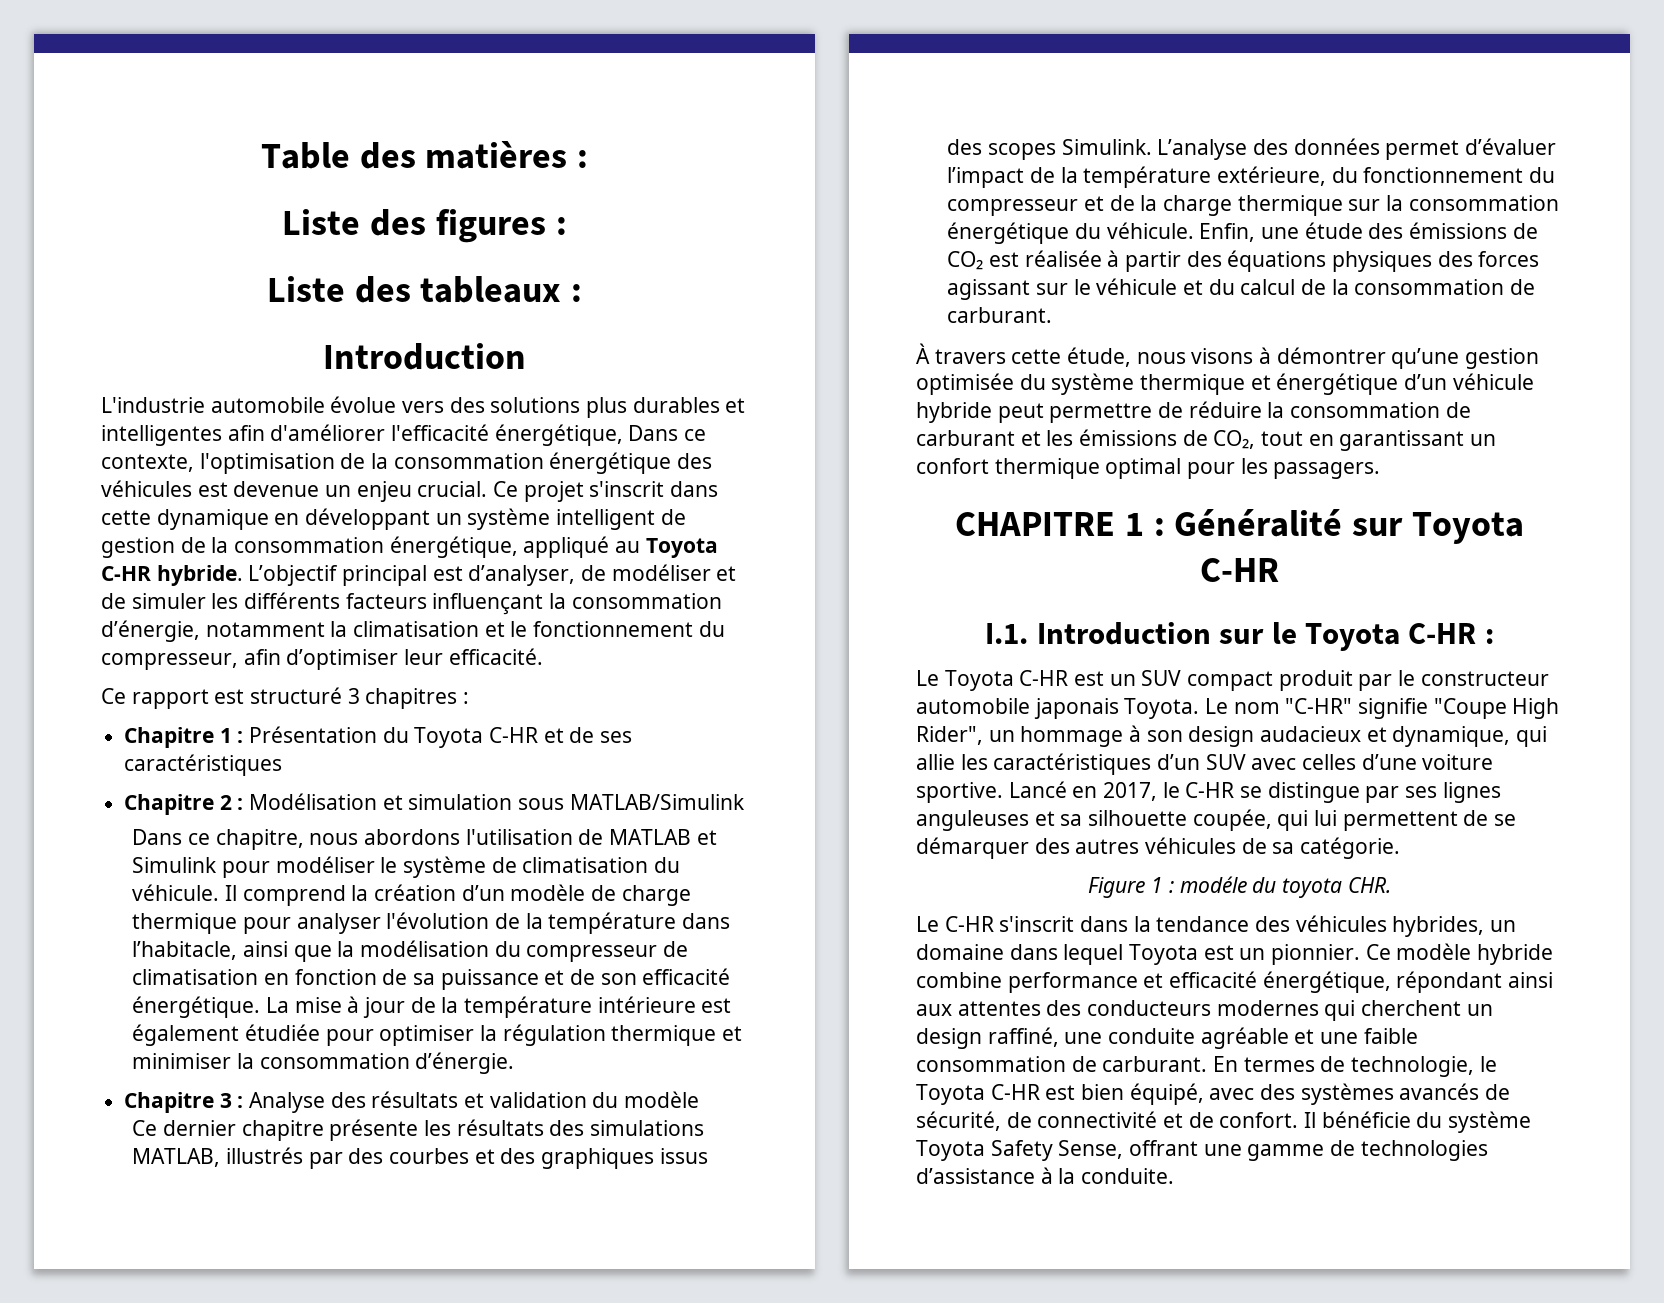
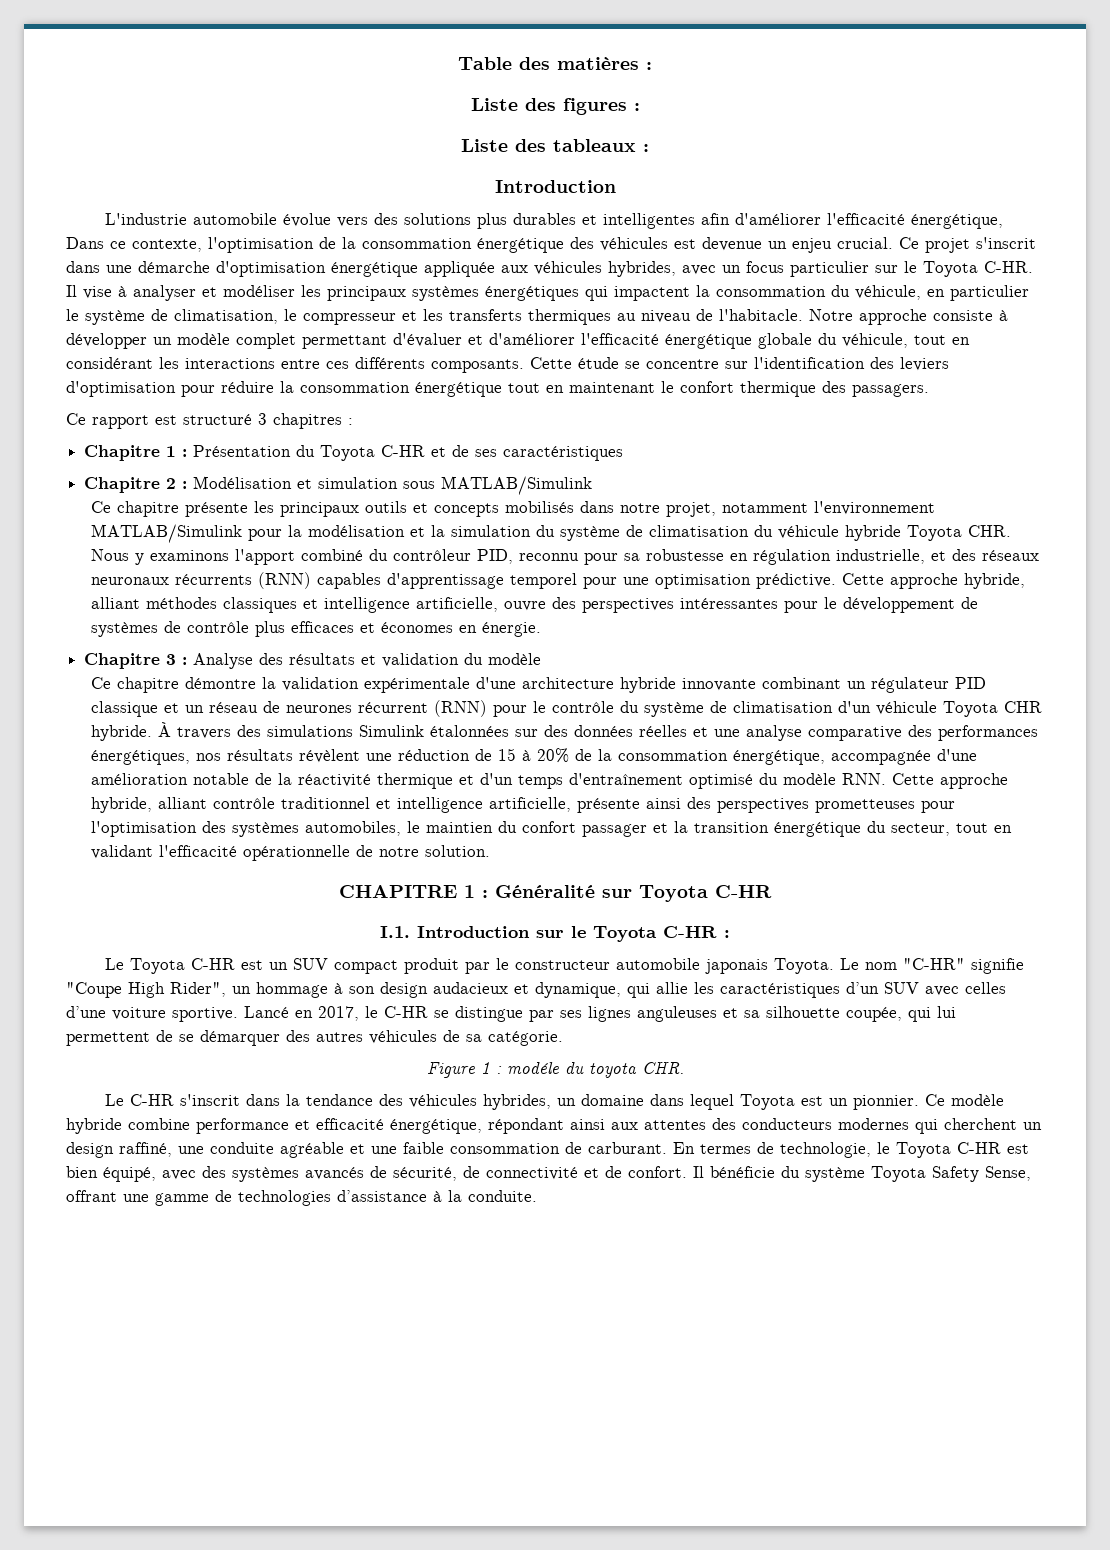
- Ce projet s'inscrit dans cette dynamique en développant un système intelligent de gestion de la consommation énergétique, appliqué au Toyota C-HR hybride. L’objectif principal est d’analyser, de modéliser et de simuler les différents facteurs influençant la consommation d’énergie, notamment la climatisation et le fonctionnement du compresseur, afin d’optimiser leur efficacité.
+ Ce projet s'inscrit dans une démarche d'optimisation énergétique appliquée aux véhicules hybrides, avec un focus particulier sur le Toyota C-HR. Il vise à analyser et modéliser les principaux systèmes énergétiques qui impactent la consommation du véhicule, en particulier le système de climatisation, le compresseur et les transferts thermiques au niveau de l'habitacle. Notre approche consiste à développer un modèle complet permettant d'évaluer et d'améliorer l'efficacité énergétique globale du véhicule, tout en considérant les interactions entre ces différents composants. Cette étude se concentre sur l'identification des leviers d'optimisation pour réduire la consommation énergétique tout en maintenant le confort thermique des passagers.
- Dans ce chapitre, nous abordons l'utilisation de MATLAB et Simulink pour modéliser le système de climatisation du véhicule. Il comprend la création d’un modèle de charge thermique pour analyser l'évolution de la température dans l’habitacle, ainsi que la modélisation du compresseur de climatisation en fonction de sa puissance et de son efficacité énergétique. La mise à jour de la température intérieure est également étudiée pour optimiser la régulation thermique et minimiser la consommation d’énergie.
+ Ce chapitre présente les principaux outils et concepts mobilisés dans notre projet, notamment l'environnement MATLAB/Simulink pour la modélisation et la simulation du système de climatisation du véhicule hybride Toyota CHR. Nous y examinons l'apport combiné du contrôleur PID, reconnu pour sa robustesse en régulation industrielle, et des réseaux neuronaux récurrents (RNN) capables d'apprentissage temporel pour une optimisation prédictive. Cette approche hybride, alliant méthodes classiques et intelligence artificielle, ouvre des perspectives intéressantes pour le développement de systèmes de contrôle plus efficaces et économes en énergie.
- Ce dernier chapitre présente les résultats des simulations MATLAB, illustrés par des courbes et des graphiques issus des scopes Simulink. L’analyse des données permet d’évaluer l’impact de la température extérieure, du fonctionnement du compresseur et de la charge thermique sur la consommation énergétique du véhicule. Enfin, une étude des émissions de CO₂ est réalisée à partir des équations physiques des forces agissant sur le véhicule et du calcul de la consommation de carburant.
- À travers cette étude, nous visons à démontrer qu’une gestion optimisée du système thermique et énergétique d’un véhicule hybride peut permettre de réduire la consommation de carburant et les émissions de CO₂, tout en garantissant un confort thermique optimal pour les passagers.
+ Ce chapitre démontre la validation expérimentale d'une architecture hybride innovante combinant un régulateur PID classique et un réseau de neurones récurrent (RNN) pour le contrôle du système de climatisation d'un véhicule Toyota CHR hybride. À travers des simulations Simulink étalonnées sur des données réelles et une analyse comparative des performances énergétiques, nos résultats révèlent une réduction de 15 à 20% de la consommation énergétique, accompagnée d'une amélioration notable de la réactivité thermique et d'un temps d'entraînement optimisé du modèle RNN. Cette approche hybride, alliant contrôle traditionnel et intelligence artificielle, présente ainsi des perspectives prometteuses pour l'optimisation des systèmes automobiles, le maintien du confort passager et la transition énergétique du secteur, tout en validant l'efficacité opérationnelle de notre solution.

